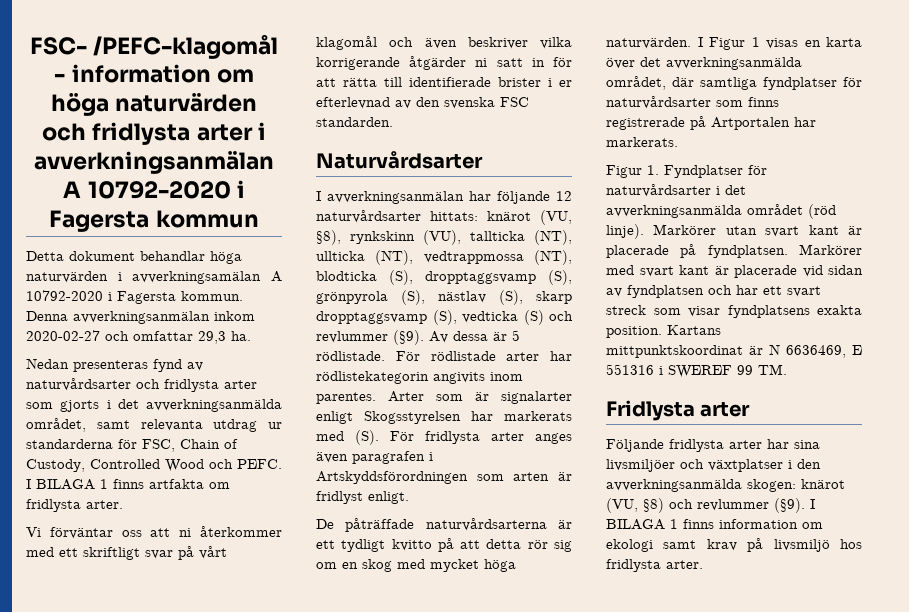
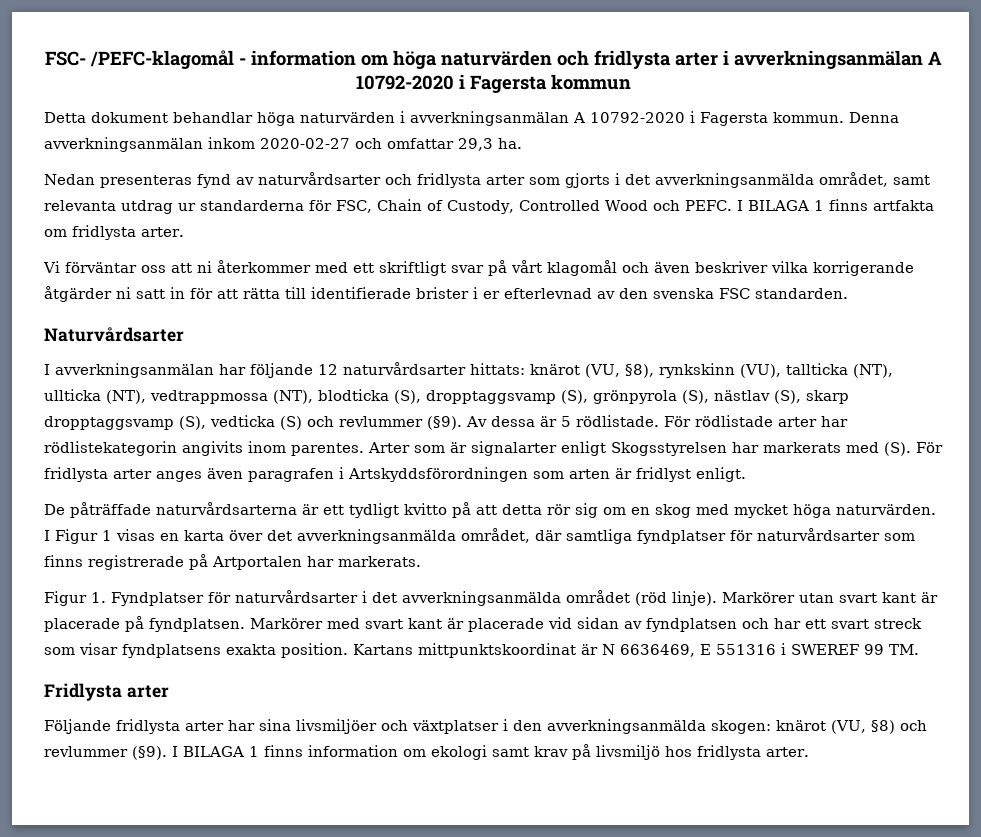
- Detta dokument behandlar höga naturvärden i avverkningsamälan A 10792-2020 i Fagersta kommun.
+ Detta dokument behandlar höga naturvärden i avverkningsanmälan A 10792-2020 i Fagersta kommun.

